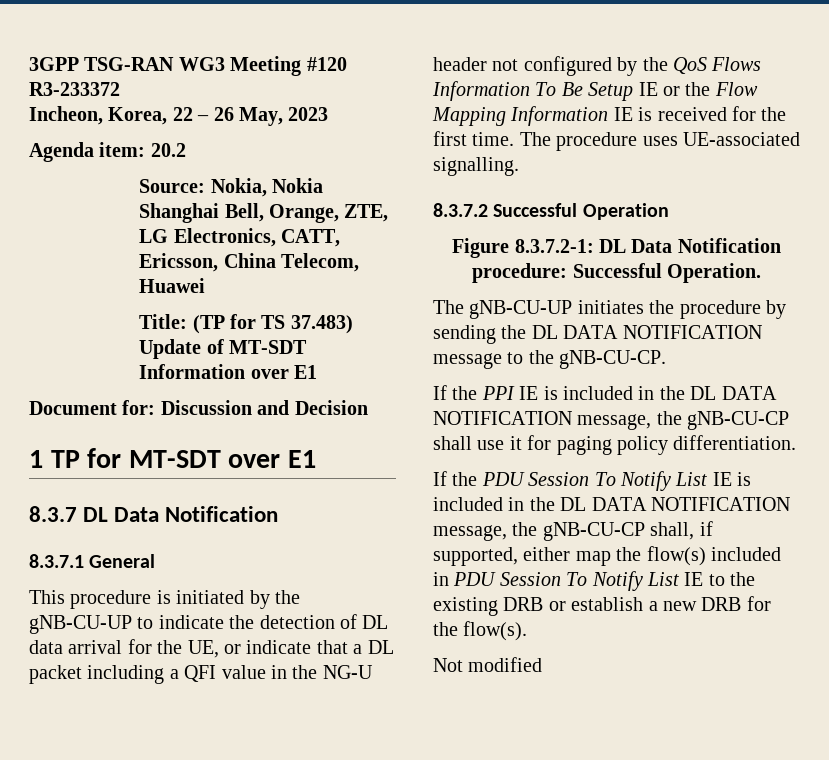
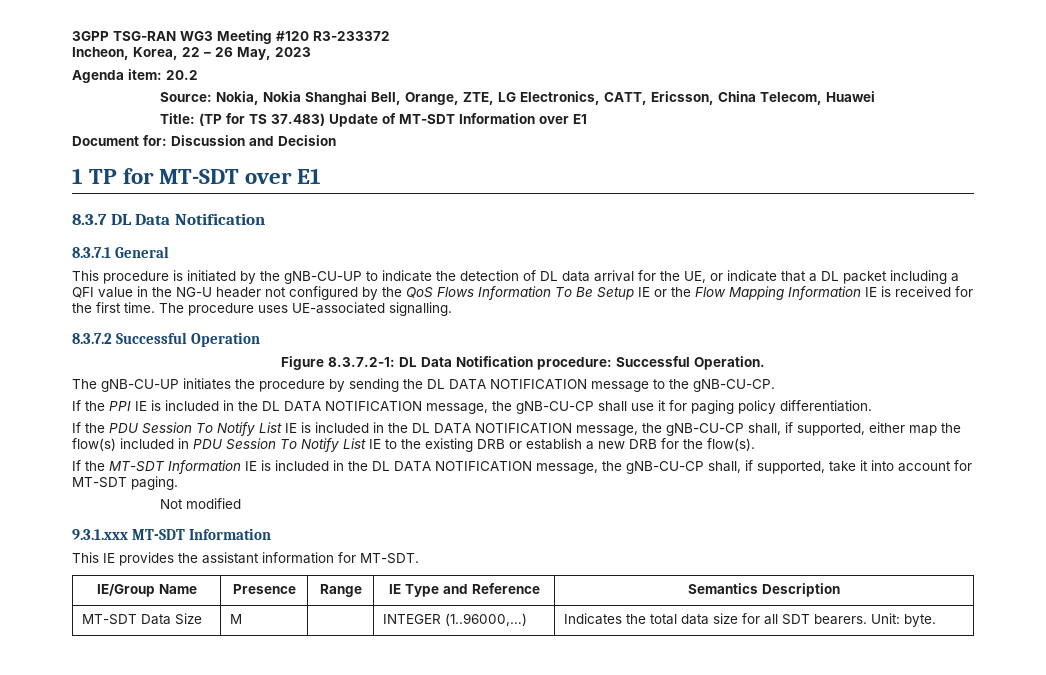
+ If the MT-SDT Information IE is included in the DL DATA NOTIFICATION message, the gNB-CU-CP shall, if supported, take it into account for MT-SDT paging.
  Not modified
+ 9.3.1.xxx MT-SDT Information
+ This IE provides the assistant information for MT-SDT.
+ IE/Group Name | Presence | Range | IE Type and Reference | Semantics Description
+ MT-SDT Data Size | M | | INTEGER (1..96000,…) | Indicates the total data size for all SDT bearers. Unit: byte.

